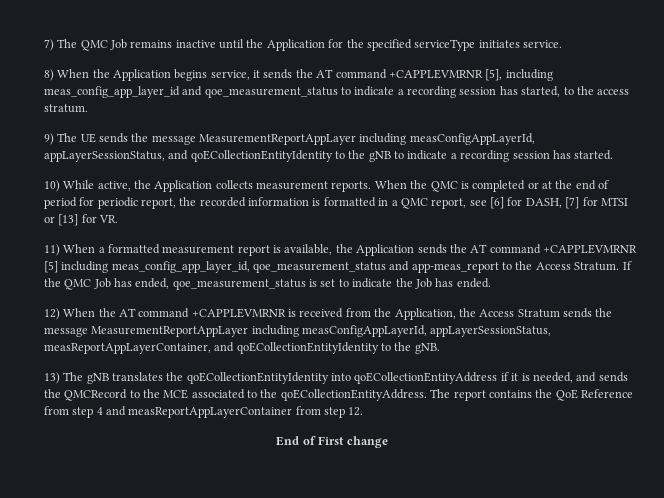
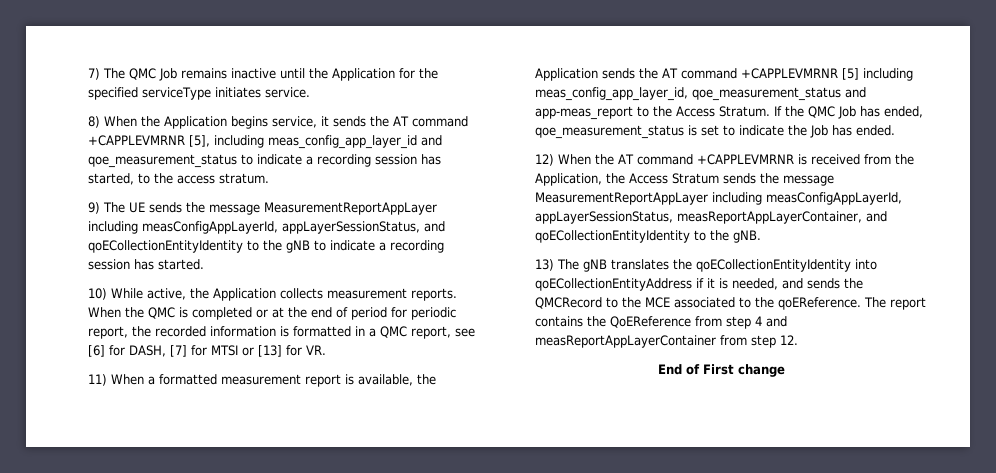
- 13) The gNB translates the qoECollectionEntityIdentity into qoECollectionEntityAddress if it is needed, and sends the QMCRecord to the MCE associated to the qoECollectionEntityAddress.
+ 13) The gNB translates the qoECollectionEntityIdentity into qoECollectionEntityAddress if it is needed, and sends the QMCRecord to the MCE associated to the qoEReference.
- The report contains the QoE Reference from step 4 and measReportAppLayerContainer from step 12.
+ The report contains the QoEReference from step 4 and measReportAppLayerContainer from step 12.

